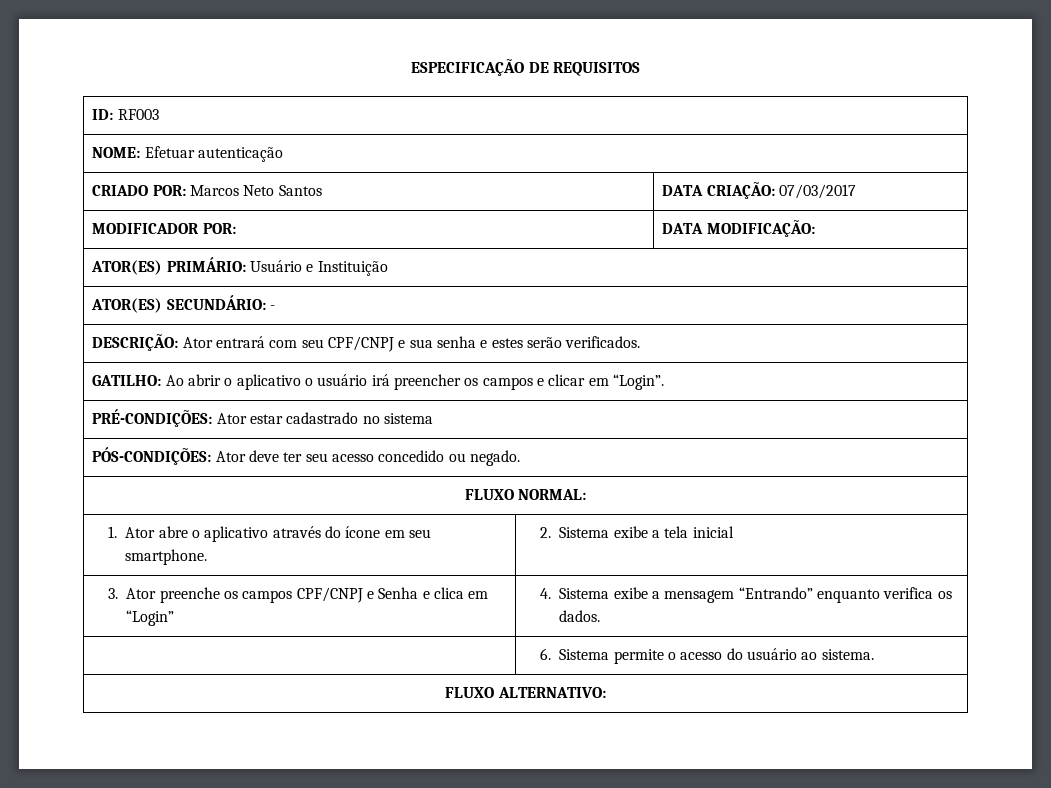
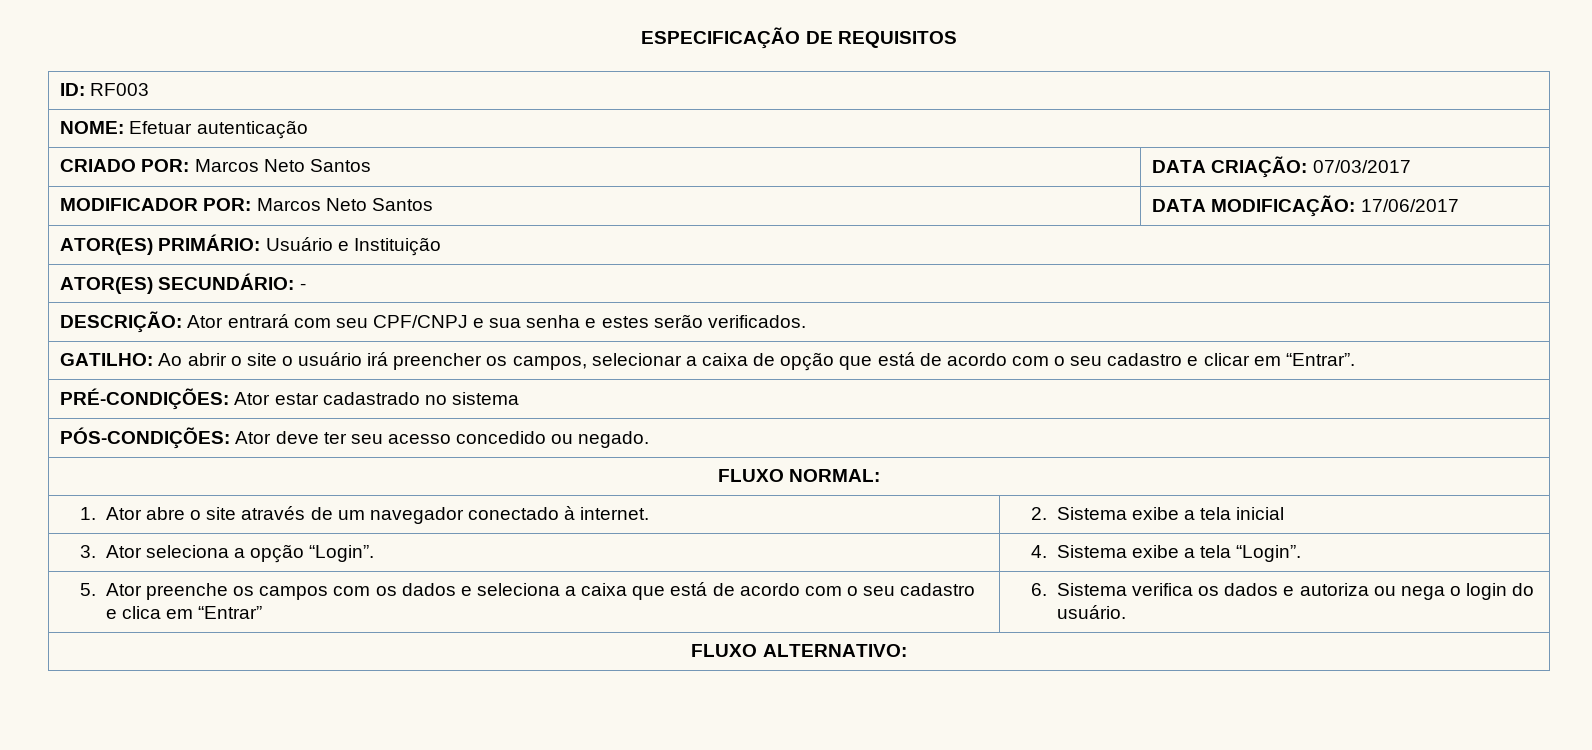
- MODIFICADOR POR: | DATA MODIFICAÇÃO:
+ MODIFICADOR POR: Marcos Neto Santos | DATA MODIFICAÇÃO: 17/06/2017
- GATILHO: Ao abrir o aplicativo o usuário irá preencher os campos e clicar em “Login”.
+ GATILHO: Ao abrir o site o usuário irá preencher os campos, selecionar a caixa de opção que está de acordo com o seu cadastro e clicar em “Entrar”.
- 1. Ator abre o aplicativo através do ícone em seu smartphone. | 2. Sistema exibe a tela inicial
+ 1. Ator abre o site através de um navegador conectado à internet. | 2. Sistema exibe a tela inicial
- 3. Ator preenche os campos CPF/CNPJ e Senha e clica em “Login” | 4. Sistema exibe a mensagem “Entrando” enquanto verifica os dados.
- | 6. Sistema permite o acesso do usuário ao sistema.
+ 3. Ator seleciona a opção “Login”. | 4. Sistema exibe a tela “Login”.
+ 5. Ator preenche os campos com os dados e seleciona a caixa que está de acordo com o seu cadastro e clica em “Entrar” | 6. Sistema verifica os dados e autoriza ou nega o login do usuário.

